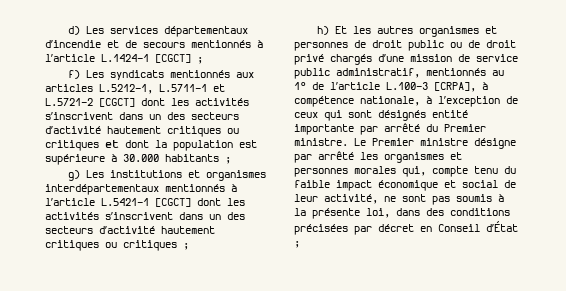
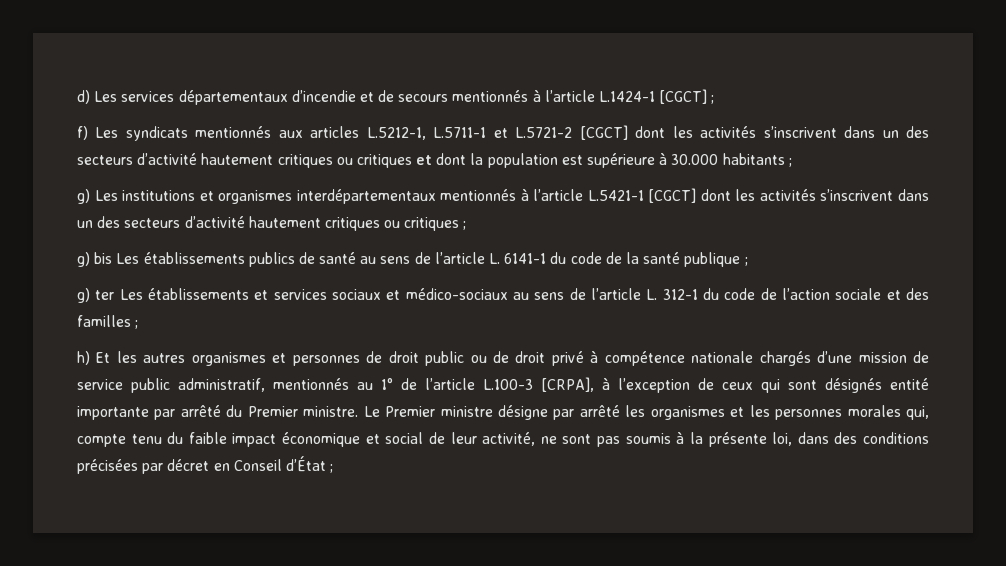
+ g) bis Les établissements publics de santé au sens de l’article L. 6141-1 du code de la santé publique ;
+ g) ter Les établissements et services sociaux et médico-sociaux au sens de l’article L. 312-1 du code de l’action sociale et des familles ;
- h) Et les autres organismes et personnes de droit public ou de droit privé chargés d’une mission de service public administratif, mentionnés au 1° de l’article L.100-3 [CRPA], à compétence nationale, à l’exception de ceux qui sont désignés entité importante par arrêté du Premier ministre.
+ h) Et les autres organismes et personnes de droit public ou de droit privé à compétence nationale chargés d’une mission de service public administratif, mentionnés au 1° de l’article L.100-3 [CRPA], à l’exception de ceux qui sont désignés entité importante par arrêté du Premier ministre.
- Le Premier ministre désigne par arrêté les organismes et personnes morales qui, compte tenu du faible impact économique et social de leur activité, ne sont pas soumis à la présente loi, dans des conditions précisées par décret en Conseil d’État ;
+ Le Premier ministre désigne par arrêté les organismes et les personnes morales qui, compte tenu du faible impact économique et social de leur activité, ne sont pas soumis à la présente loi, dans des conditions précisées par décret en Conseil d’État ;

